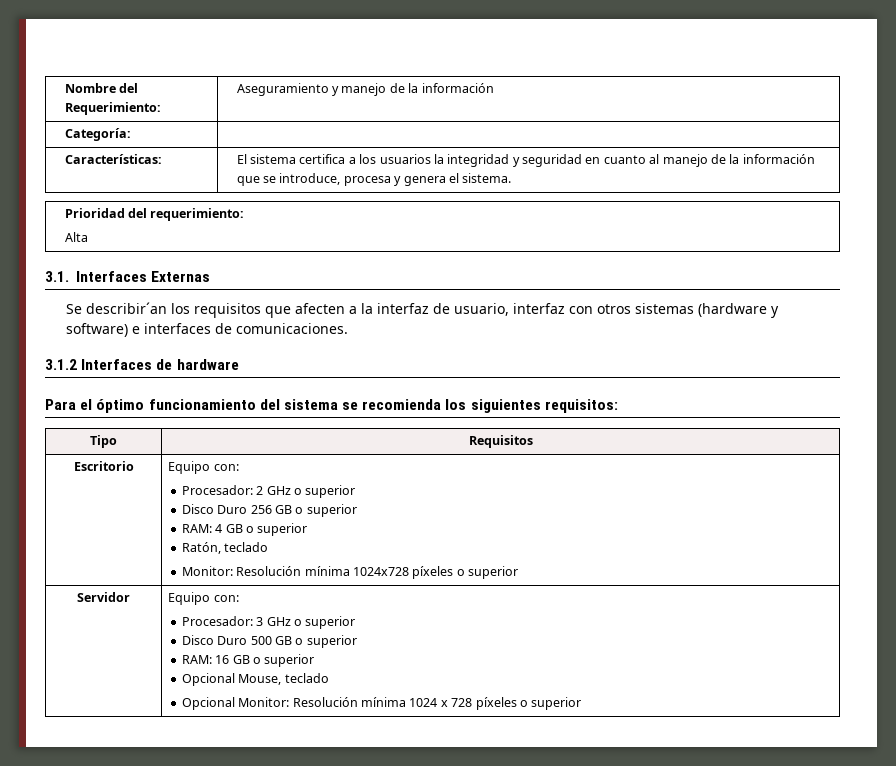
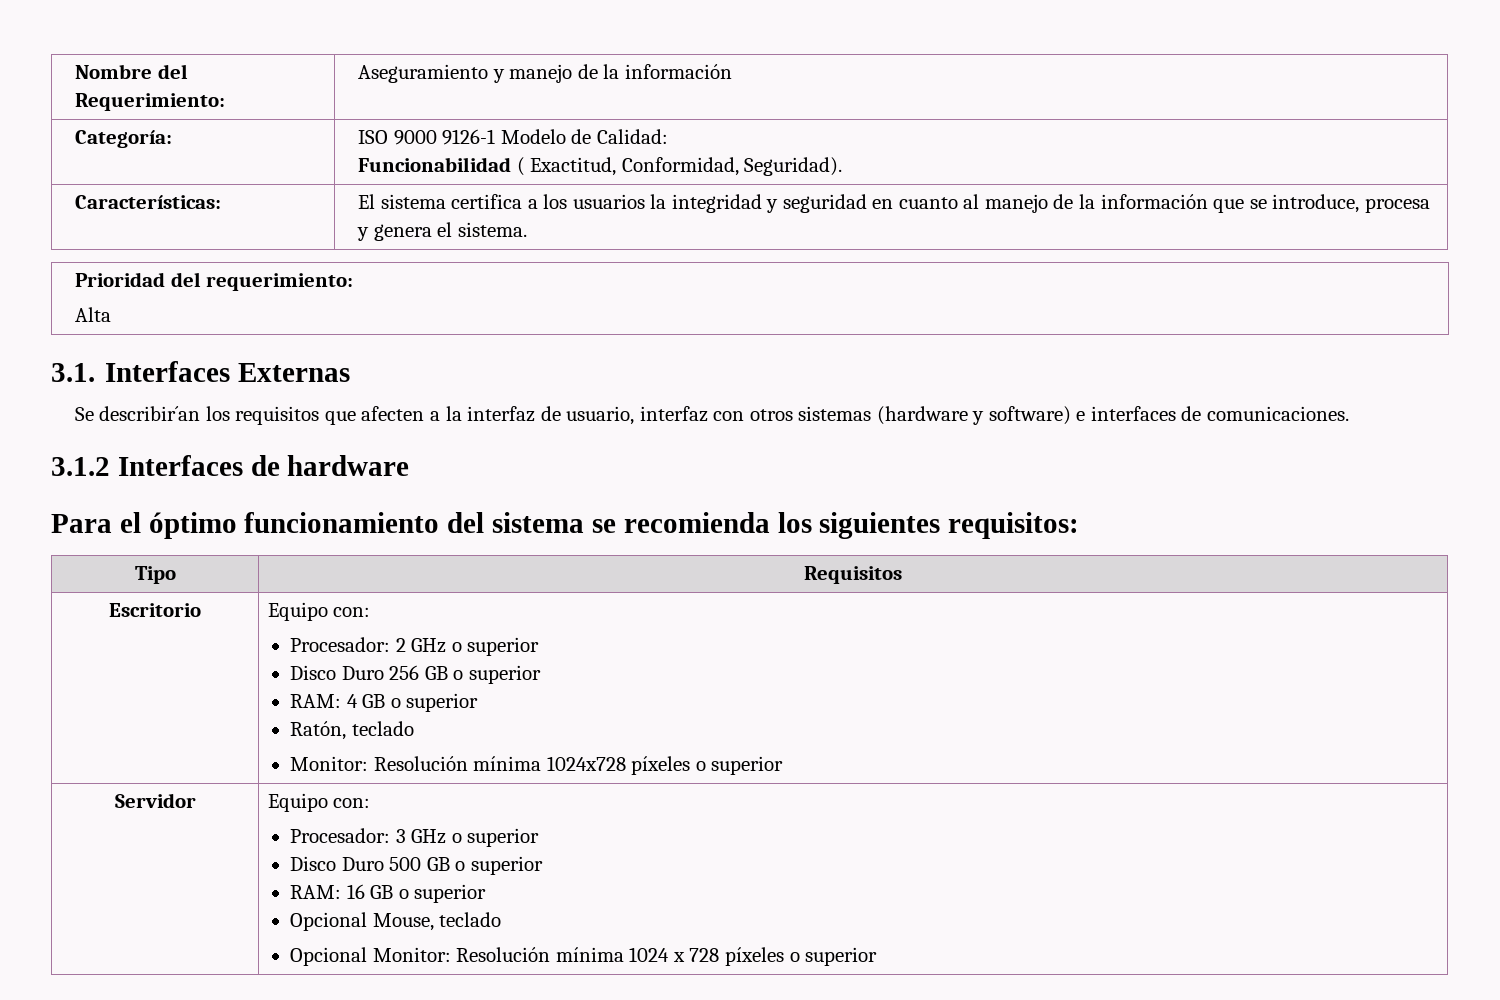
- Categoría: |
+ Categoría: | ISO 9000 9126-1 Modelo de Calidad:
+ Funcionabilidad ( Exactitud, Conformidad, Seguridad).

